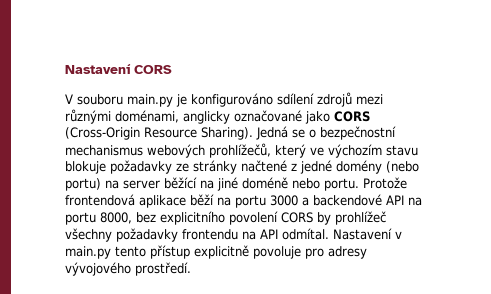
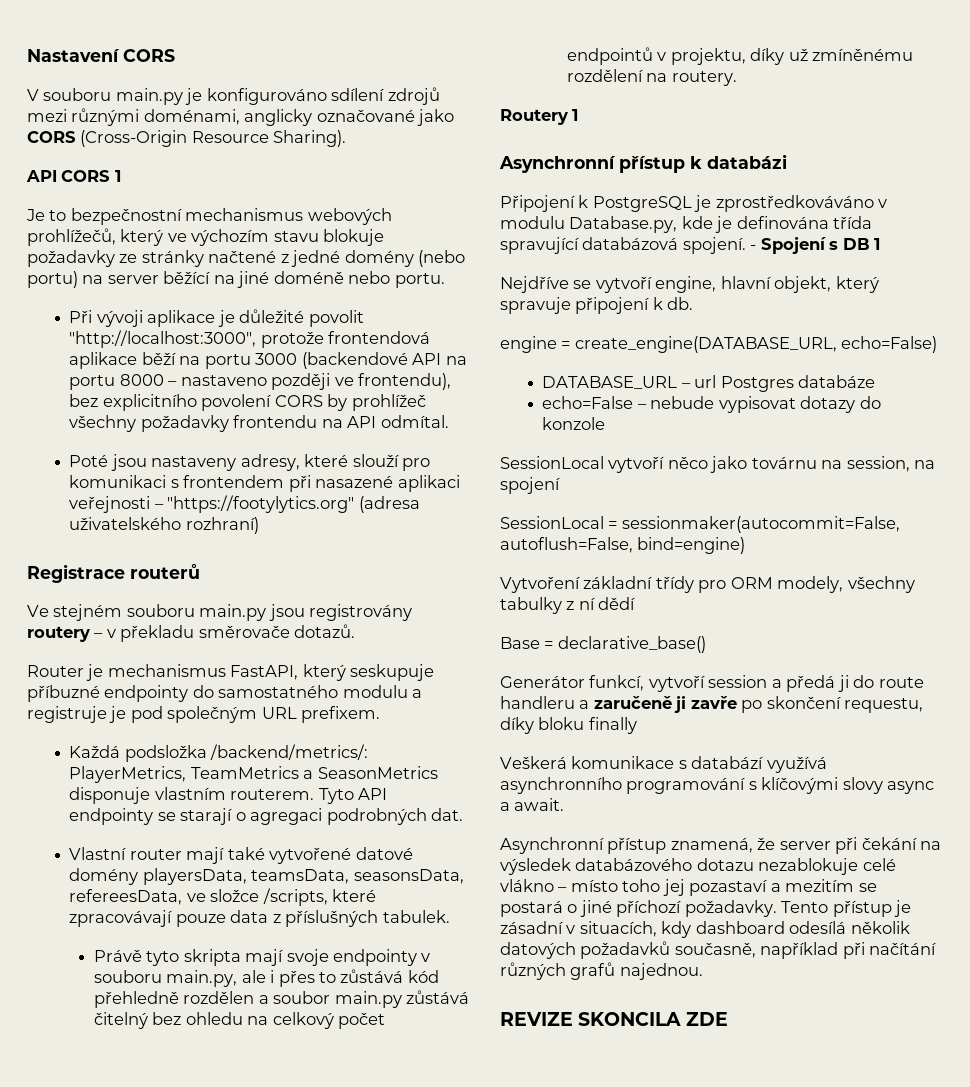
- V souboru main.py je konfigurováno sdílení zdrojů mezi různými doménami, anglicky označované jako CORS (Cross-Origin Resource Sharing). Jedná se o bezpečnostní mechanismus webových prohlížečů, který ve výchozím stavu blokuje požadavky ze stránky načtené z jedné domény (nebo portu) na server běžící na jiné doméně nebo portu. Protože frontendová aplikace běží na portu 3000 a backendové API na portu 8000, bez explicitního povolení CORS by prohlížeč všechny požadavky frontendu na API odmítal. Nastavení v main.py tento přístup explicitně povoluje pro adresy vývojového prostředí.
+ V souboru main.py je konfigurováno sdílení zdrojů mezi různými doménami, anglicky označované jako CORS (Cross-Origin Resource Sharing).
+ API CORS 1
+ Je to bezpečnostní mechanismus webových prohlížečů, který ve výchozím stavu blokuje požadavky ze stránky načtené z jedné domény (nebo portu) na server běžící na jiné doméně nebo portu.
+ Při vývoji aplikace je důležité povolit "http://localhost:3000", protože frontendová aplikace běží na portu 3000 (backendové API na portu 8000 – nastaveno později ve frontendu), bez explicitního povolení CORS by prohlížeč všechny požadavky frontendu na API odmítal.
+ Poté jsou nastaveny adresy, které slouží pro komunikaci s frontendem při nasazené aplikaci veřejnosti – "https://footylytics.org" (adresa uživatelského rozhraní)
+ Registrace routerů
+ Ve stejném souboru main.py jsou registrovány routery – v překladu směrovače dotazů.
+ Router je mechanismus FastAPI, který seskupuje příbuzné endpointy do samostatného modulu a registruje je pod společným URL prefixem.
+ Každá podsložka /backend/metrics/: PlayerMetrics, TeamMetrics a SeasonMetrics disponuje vlastním routerem. Tyto API endpointy se starají o agregaci podrobných dat.
+ Vlastní router mají také vytvořené datové domény playersData, teamsData, seasonsData, refereesData, ve složce /scripts, které zpracovávají pouze data z příslušných tabulek.
+ Právě tyto skripta mají svoje endpointy v souboru main.py, ale i přes to zůstává kód přehledně rozdělen a soubor main.py zůstává čitelný bez ohledu na celkový počet endpointů v projektu, díky už zmíněnému rozdělení na routery.
+ Routery 1
+ Asynchronní přístup k databázi
+ Připojení k PostgreSQL je zprostředkováváno v modulu Database.py, kde je definována třída spravující databázová spojení. - Spojení s DB 1
+ Nejdříve se vytvoří engine, hlavní objekt, který spravuje připojení k db.
+ engine = create_engine(DATABASE_URL, echo=False)
+ DATABASE_URL – url Postgres databáze
+ echo=False – nebude vypisovat dotazy do konzole
+ SessionLocal vytvoří něco jako továrnu na session, na spojení
+ SessionLocal = sessionmaker(autocommit=False, autoflush=False, bind=engine)
+ Vytvoření základní třídy pro ORM modely, všechny tabulky z ní dědí
+ Base = declarative_base()
+ Generátor funkcí, vytvoří session a předá ji do route handleru a zaručeně ji zavře po skončení requestu, díky bloku finally
+ Veškerá komunikace s databází využívá asynchronního programování s klíčovými slovy async a await.
+ Asynchronní přístup znamená, že server při čekání na výsledek databázového dotazu nezablokuje celé vlákno – místo toho jej pozastaví a mezitím se postará o jiné příchozí požadavky. Tento přístup je zásadní v situacích, kdy dashboard odesílá několik datových požadavků současně, například při načítání různých grafů najednou.
+ REVIZE SKONCILA ZDE

